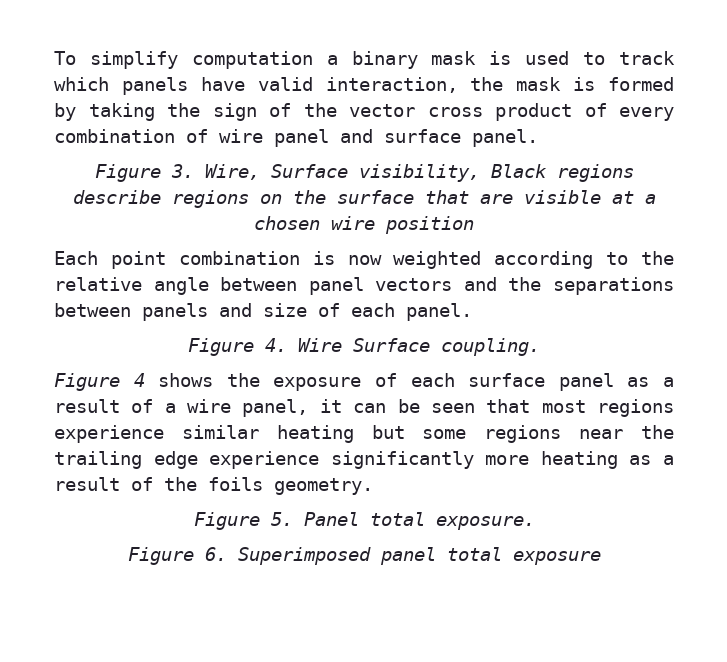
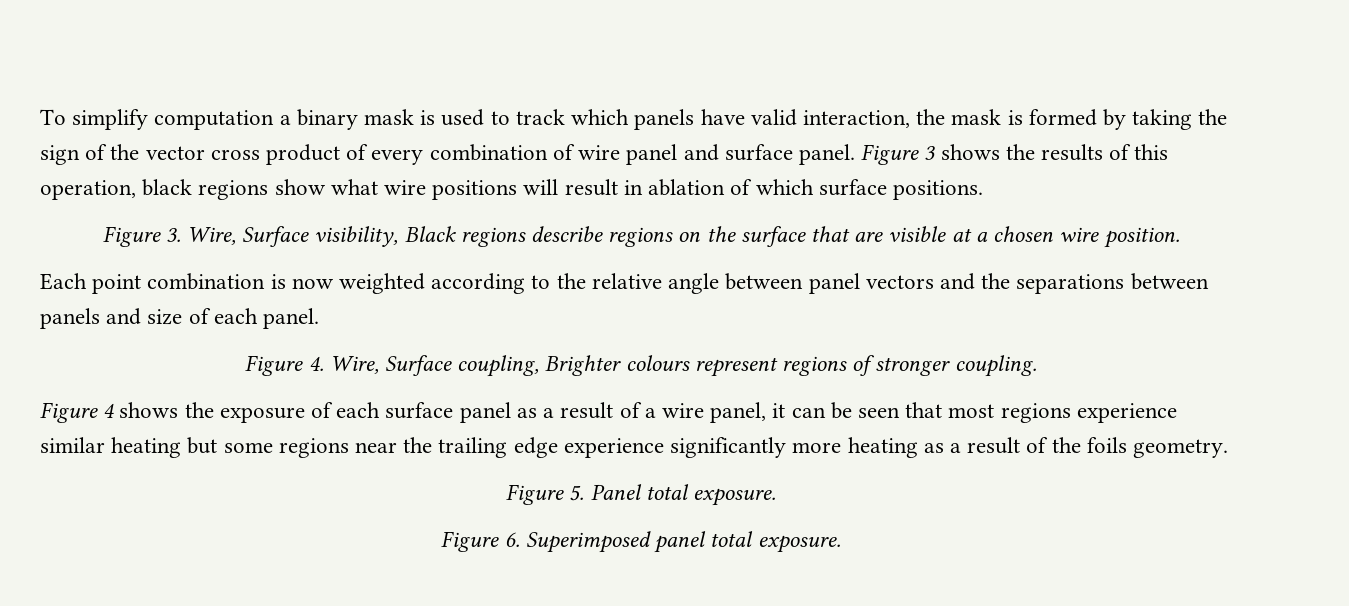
+ Figure 3 shows the results of this operation, black regions show what wire positions will result in ablation of which surface positions.
- Figure 3. Wire, Surface visibility, Black regions describe regions on the surface that are visible at a chosen wire position
+ Figure 3. Wire, Surface visibility, Black regions describe regions on the surface that are visible at a chosen wire position.
- Figure 4. Wire Surface coupling.
+ Figure 4. Wire, Surface coupling, Brighter colours represent regions of stronger coupling.
- Figure 6. Superimposed panel total exposure
+ Figure 6. Superimposed panel total exposure.

